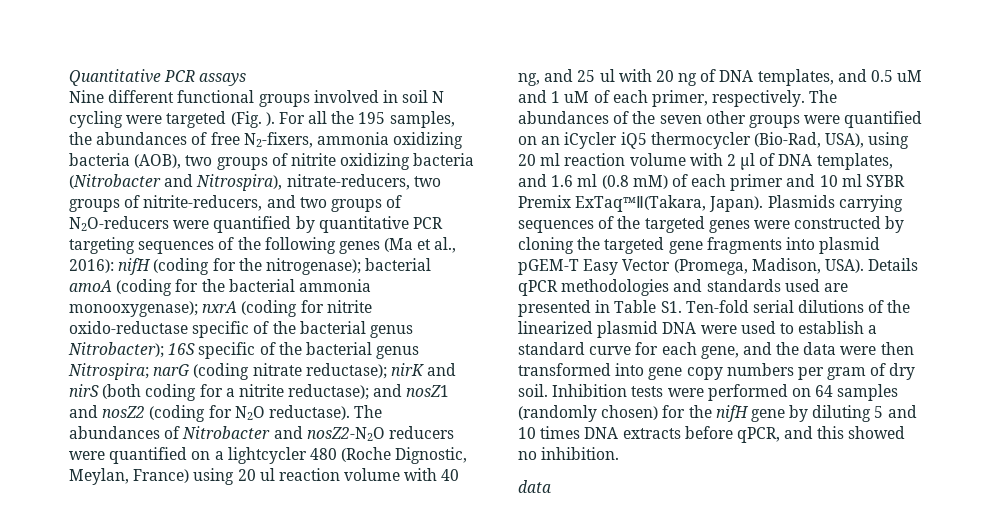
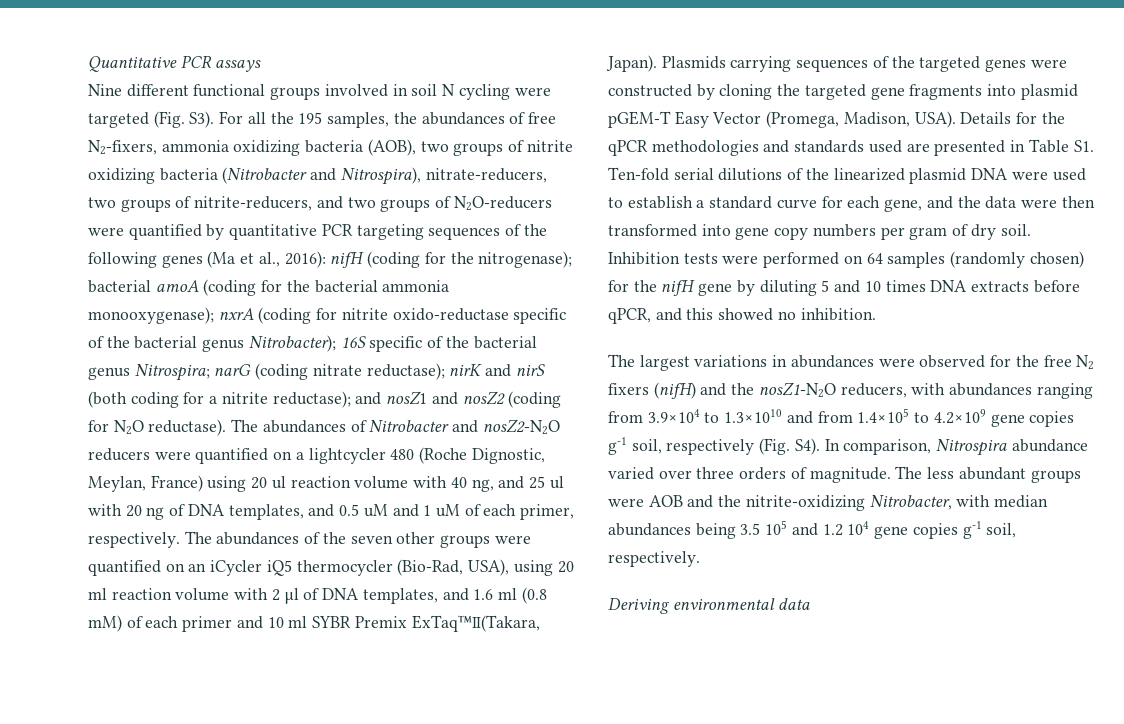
- Nine different functional groups involved in soil N cycling were targeted (Fig. ). For all the 195 samples, the abundances of free N2-fixers, ammonia oxidizing bacteria (AOB), two groups of nitrite oxidizing bacteria (Nitrobacter and Nitrospira), nitrate-reducers, two groups of nitrite-reducers, and two groups of N2O-reducers were quantified by quantitative PCR targeting sequences of the following genes (Ma et al., 2016):
+ Nine different functional groups involved in soil N cycling were targeted (Fig. S3). For all the 195 samples, the abundances of free N2-fixers, ammonia oxidizing bacteria (AOB), two groups of nitrite oxidizing bacteria (Nitrobacter and Nitrospira), nitrate-reducers, two groups of nitrite-reducers, and two groups of N2O-reducers were quantified by quantitative PCR targeting sequences of the following genes (Ma et al., 2016):
- Details qPCR methodologies and standards used are presented in Table S1. Ten-fold serial dilutions of the linearized plasmid DNA were used to establish a standard curve for each gene, and the data were then transformed into gene copy numbers per gram of dry soil.
+ Details for the qPCR methodologies and standards used are presented in Table S1. Ten-fold serial dilutions of the linearized plasmid DNA were used to establish a standard curve for each gene, and the data were then transformed into gene copy numbers per gram of dry soil.
  Inhibition tests were performed on 64 samples (randomly chosen) for the nifH gene by diluting 5 and 10 times DNA extracts before qPCR, and this showed no inhibition.
- data
+ The largest variations in abundances were observed for the free N2 fixers (nifH) and the nosZ1-N2O reducers, with abundances ranging from 3.9×104 to 1.3×1010 and from 1.4×105 to 4.2×109 gene copies g-1 soil, respectively (Fig. S4). In comparison, Nitrospira abundance varied over three orders of magnitude. The less abundant groups were AOB and the nitrite-oxidizing Nitrobacter, with median abundances being 3.5 105 and 1.2 104 gene copies g-1 soil, respectively.
+ Deriving environmental data

